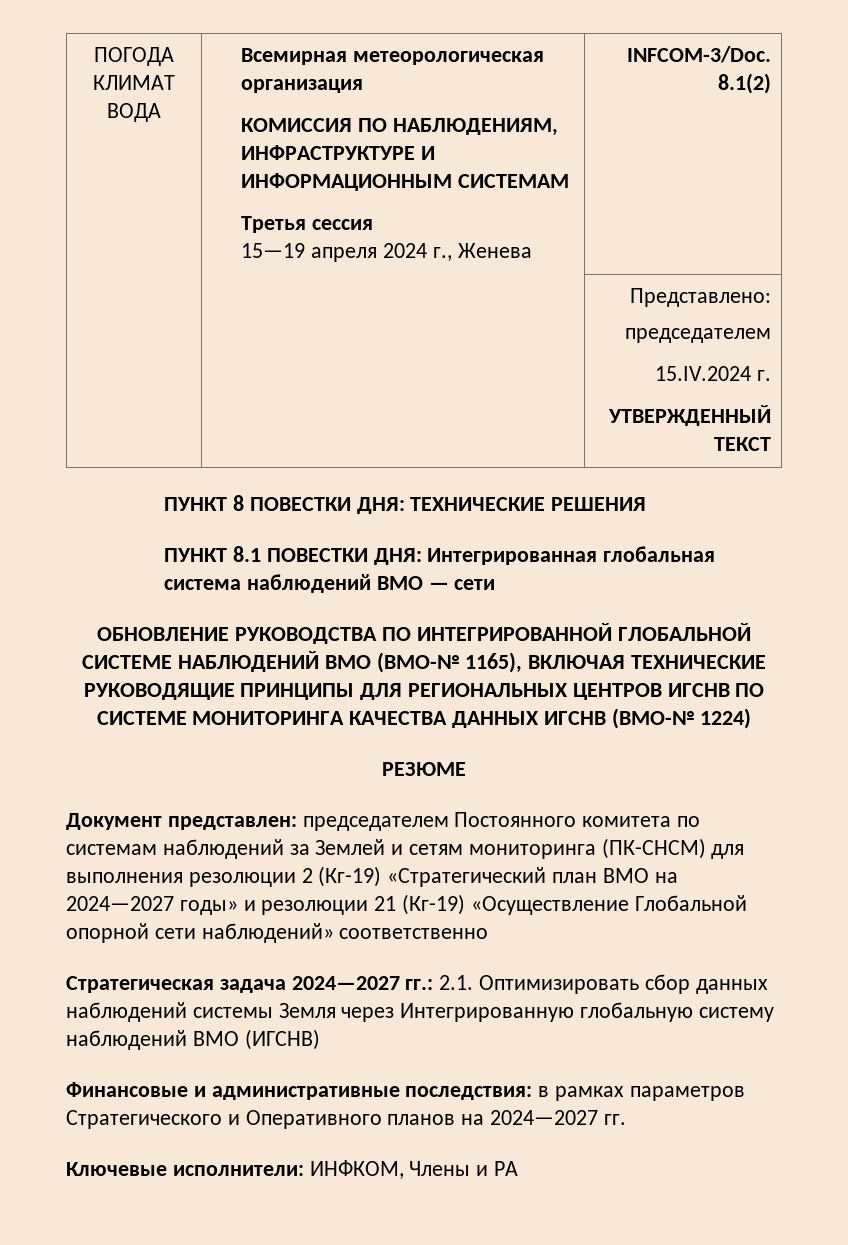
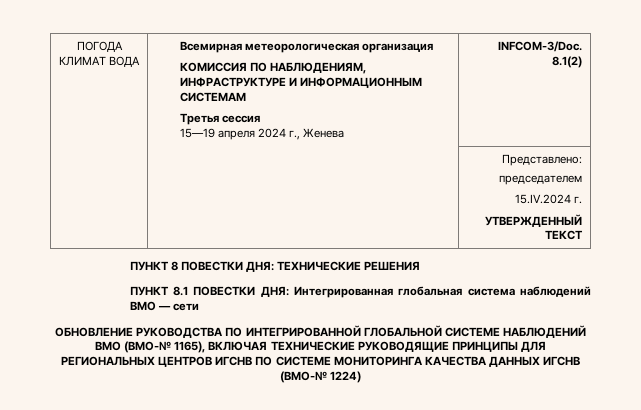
- РЕЗЮМЕ
- Документ представлен: председателем Постоянного комитета по системам наблюдений за Землей и сетям мониторинга (ПК-СНСМ) для выполнения резолюции 2 (Кг-19) «Стратегический план ВМО на 2024—2027 годы» и резолюции 21 (Кг-19) «Осуществление Глобальной опорной сети наблюдений» соответственно
- Стратегическая задача 2024—2027 гг.: 2.1. Оптимизировать сбор данных наблюдений системы Земля через Интегрированную глобальную систему наблюдений ВМО (ИГСНВ)
- Финансовые и административные последствия: в рамках параметров Стратегического и Оперативного планов на 2024—2027 гг.
- Ключевые исполнители: ИНФКОМ, Члены и РА

